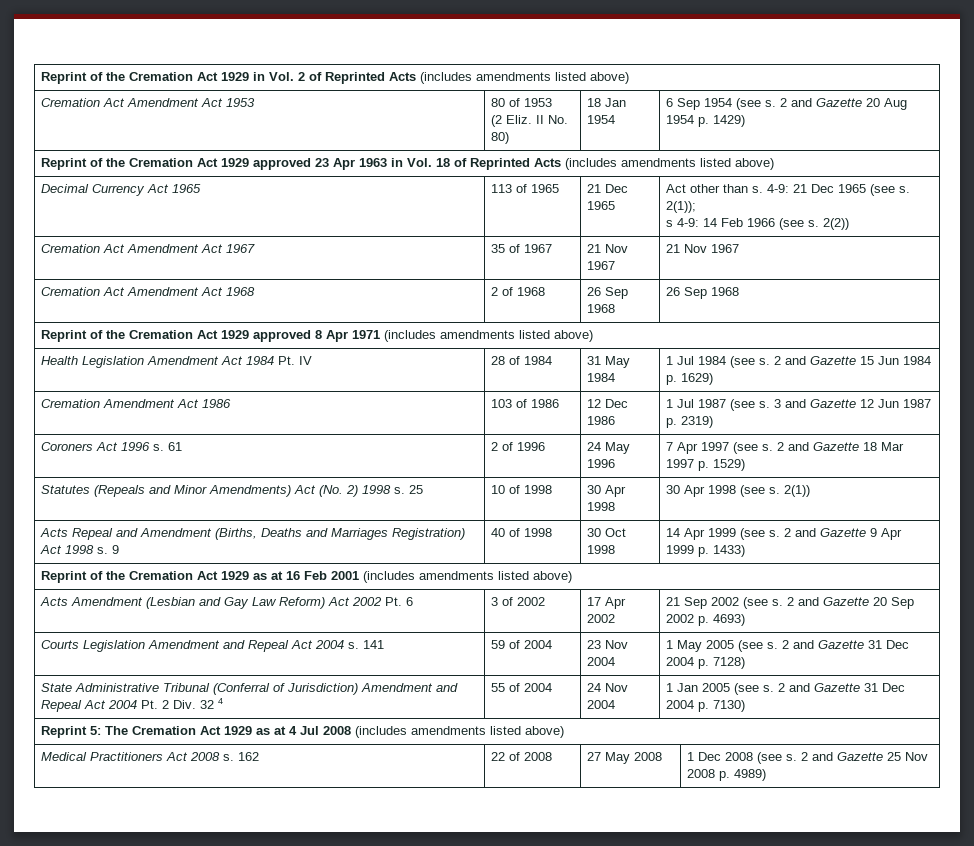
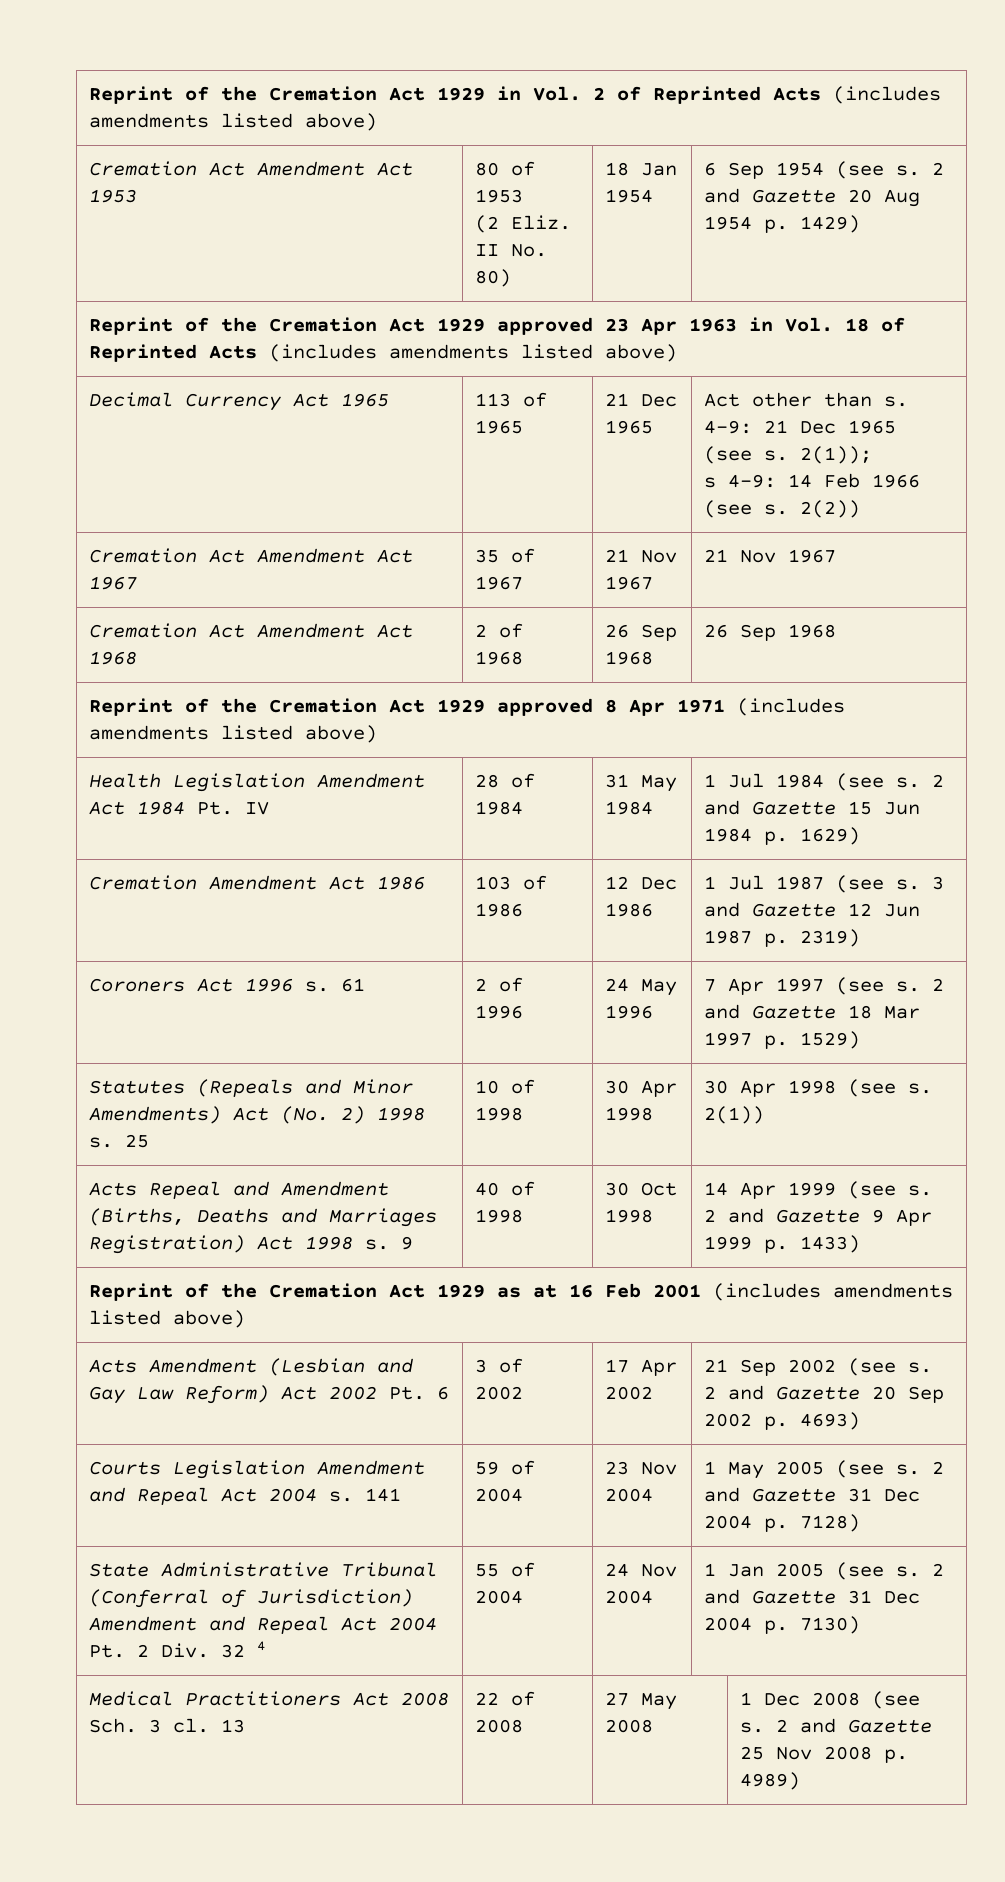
- Reprint 5: The Cremation Act 1929 as at 4 Jul 2008 (includes amendments listed above)
- Medical Practitioners Act 2008 s. 162 | 22 of 2008 | 27 May 2008 | 1 Dec 2008 (see s. 2 and Gazette 25 Nov 2008 p. 4989)
+ Medical Practitioners Act 2008 Sch. 3 cl. 13 | 22 of 2008 | 27 May 2008 | 1 Dec 2008 (see s. 2 and Gazette 25 Nov 2008 p. 4989)

